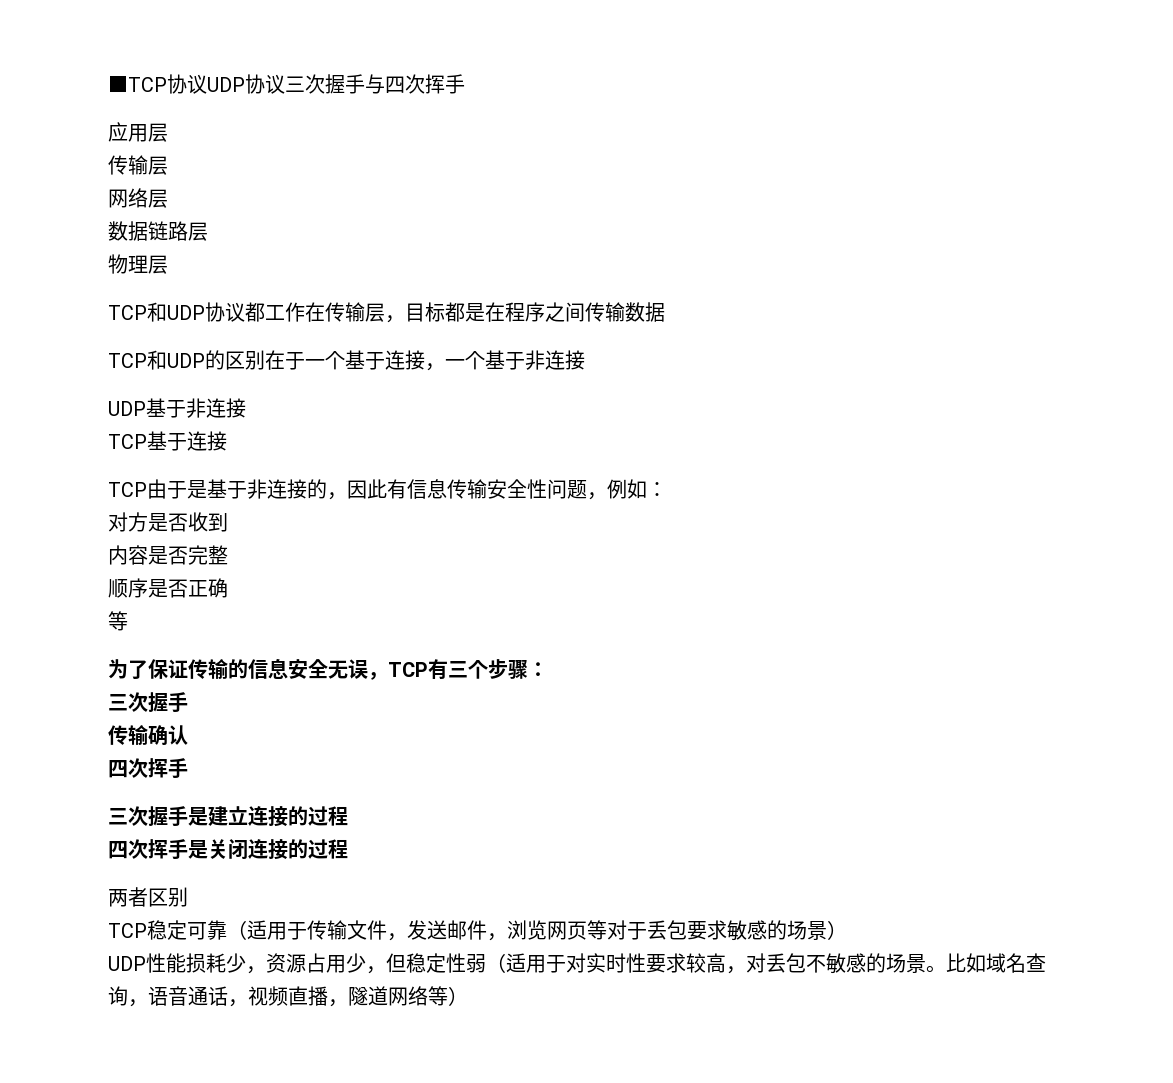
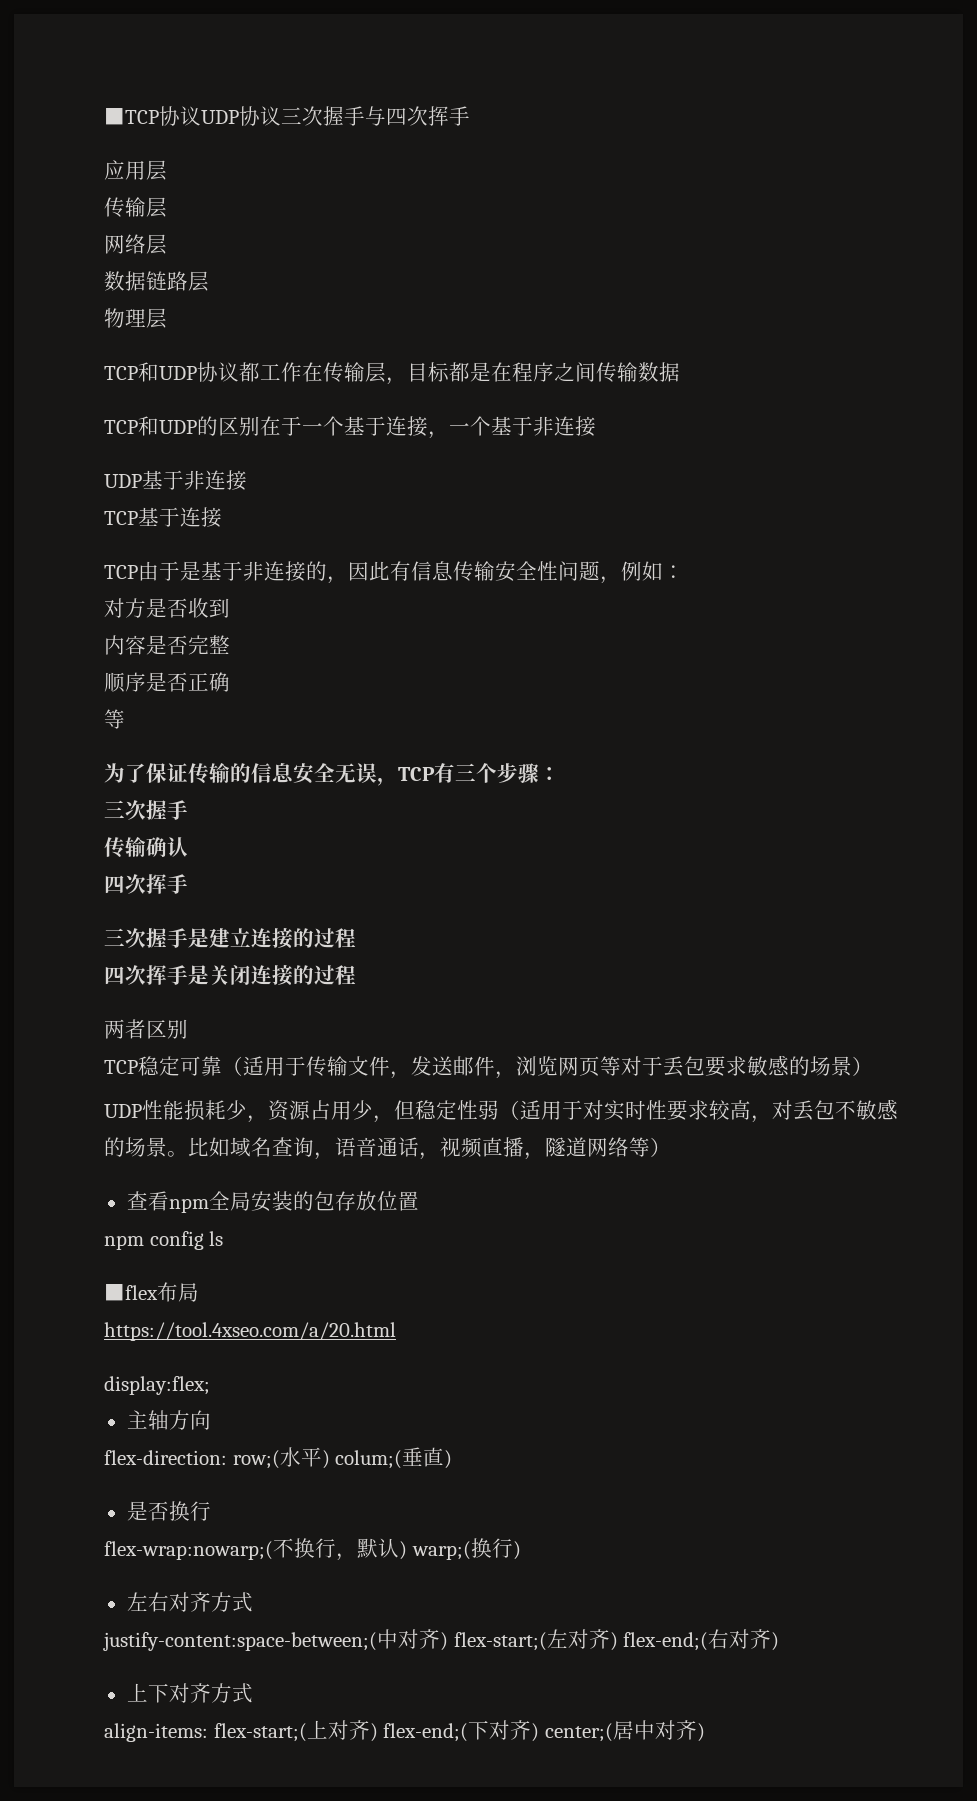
+ 查看npm全局安装的包存放位置
+ npm config ls
+ ■flex布局
+ https://tool.4xseo.com/a/20.html
+ display:flex;
+ 主轴方向
+ flex-direction: row;(水平) colum;(垂直)
+ 是否换行
+ flex-wrap:nowarp;(不换行，默认) warp;(换行)
+ 左右对齐方式
+ justify-content:space-between;(中对齐) flex-start;(左对齐) flex-end;(右对齐)
+ 上下对齐方式
+ align-items: flex-start;(上对齐) flex-end;(下对齐) center;(居中对齐)

